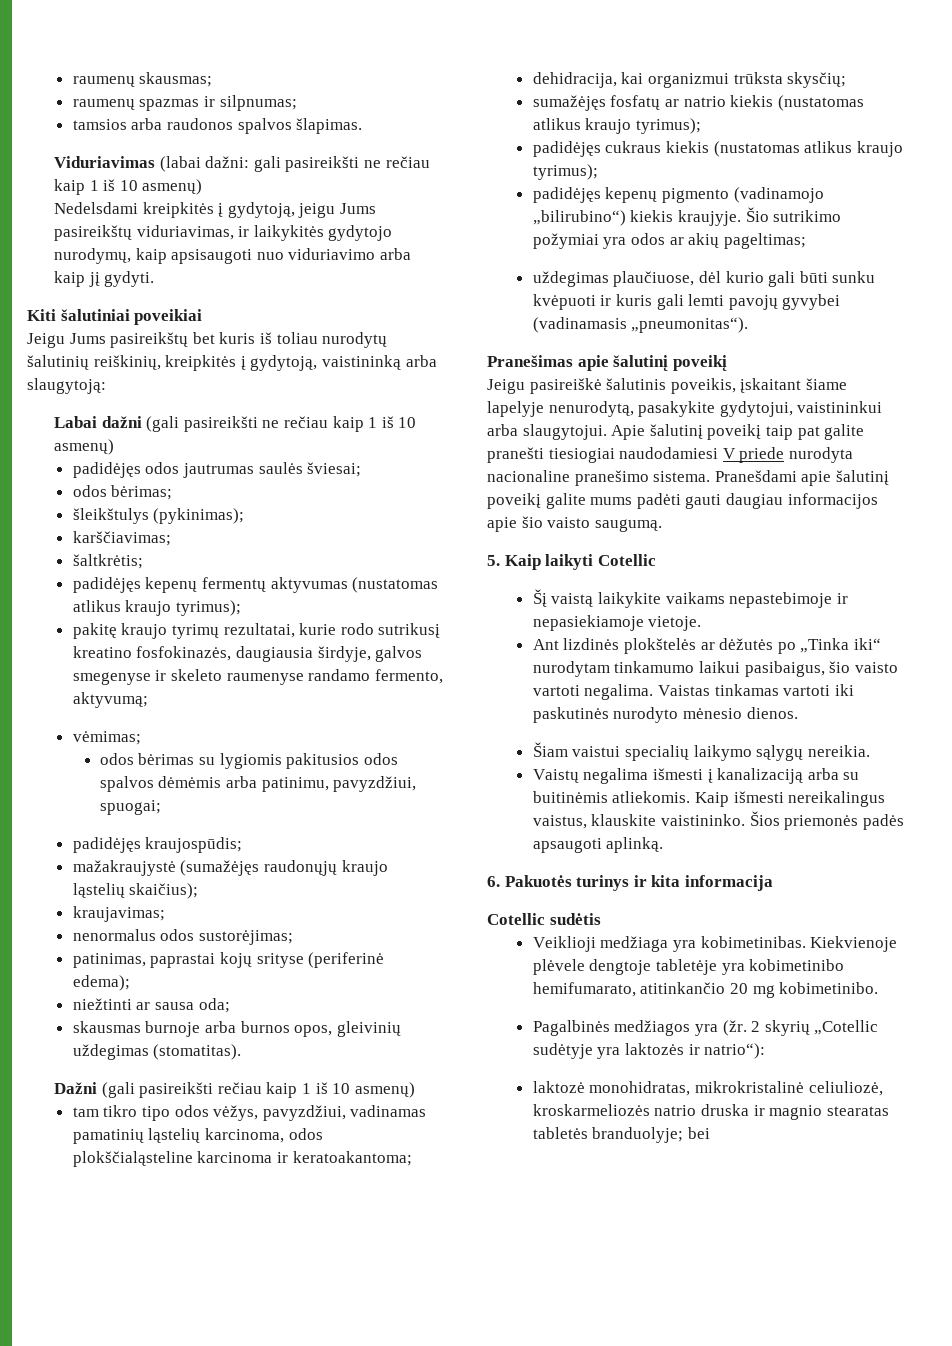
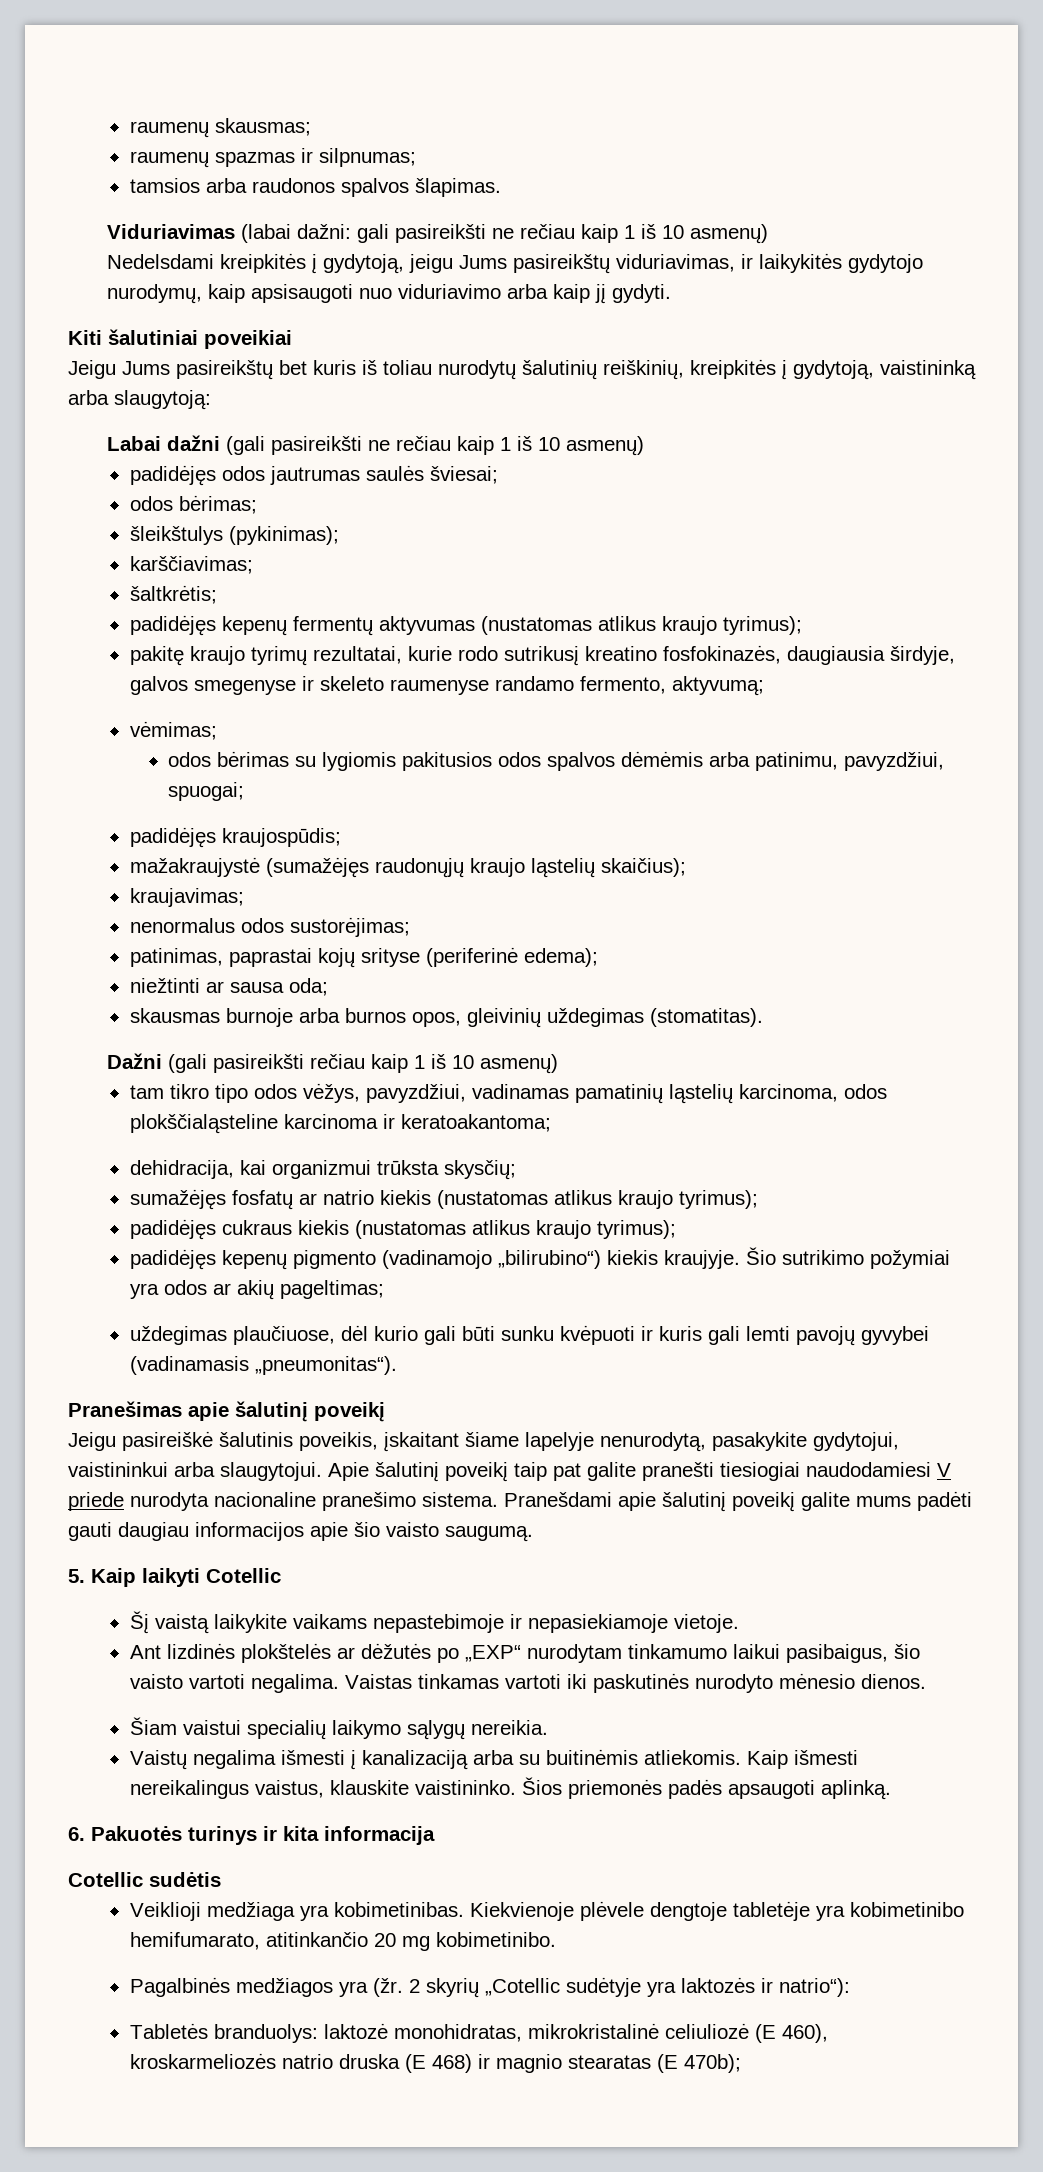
- Ant lizdinės plokštelės ar dėžutės po „Tinka iki“ nurodytam tinkamumo laikui pasibaigus, šio vaisto vartoti negalima.
+ Ant lizdinės plokštelės ar dėžutės po „EXP“ nurodytam tinkamumo laikui pasibaigus, šio vaisto vartoti negalima.
- laktozė monohidratas, mikrokristalinė celiuliozė, kroskarmeliozės natrio druska ir magnio stearatas tabletės branduolyje; bei
+ Tabletės branduolys: laktozė monohidratas, mikrokristalinė celiuliozė (E 460), kroskarmeliozės natrio druska (E 468) ir magnio stearatas (E 470b);

